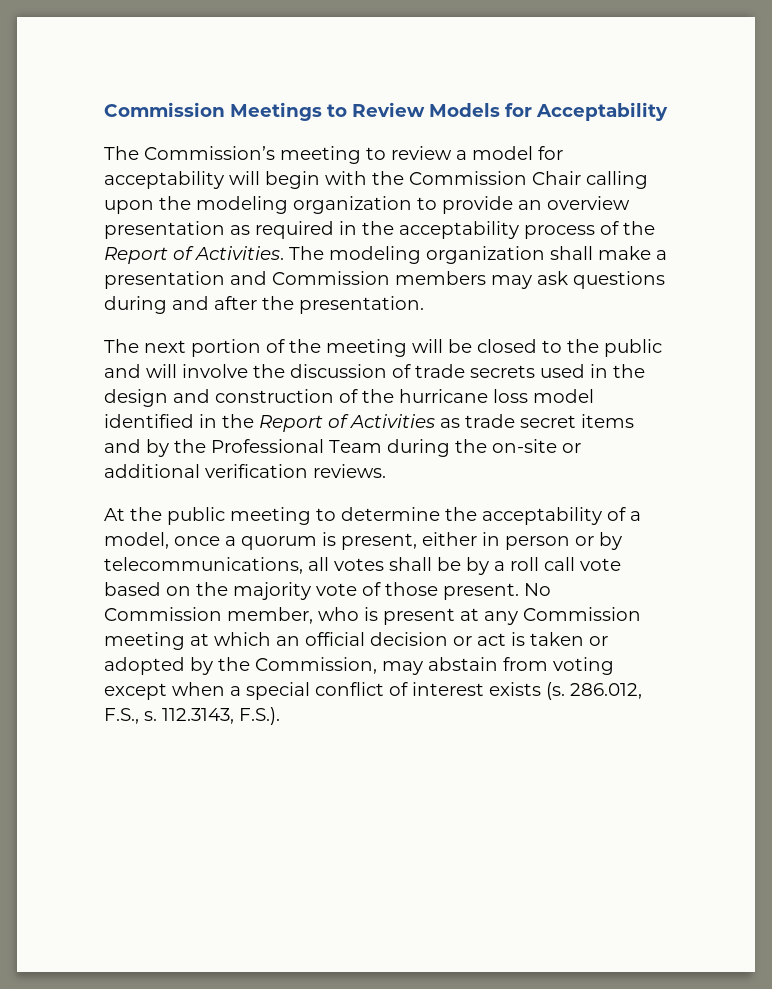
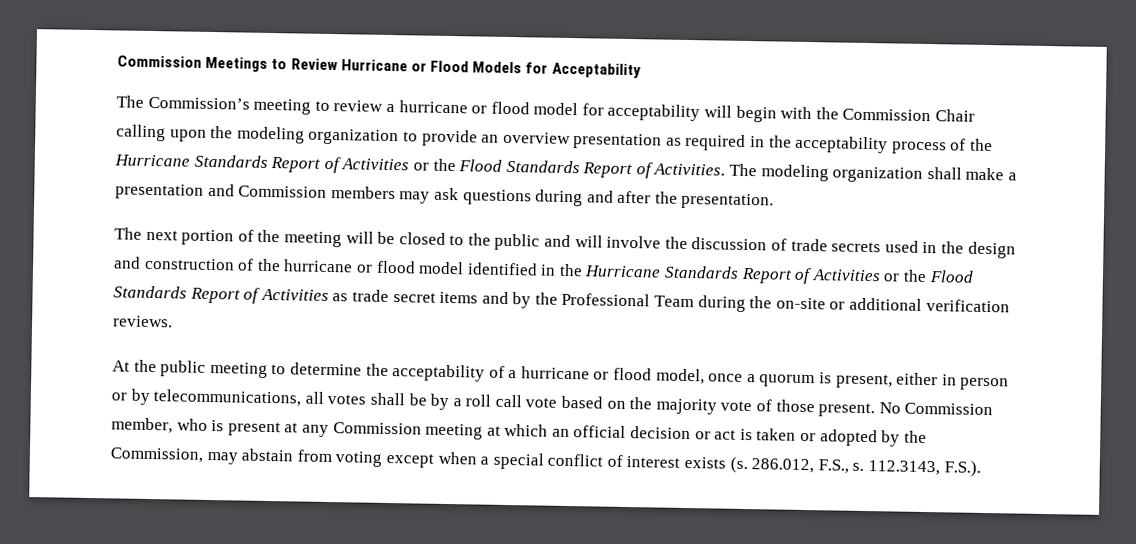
- Commission Meetings to Review Models for Acceptability
+ Commission Meetings to Review Hurricane or Flood Models for Acceptability
- The Commission’s meeting to review a model for acceptability will begin with the Commission Chair calling upon the modeling organization to provide an overview presentation as required in the acceptability process of the Report of Activities.
+ The Commission’s meeting to review a hurricane or flood model for acceptability will begin with the Commission Chair calling upon the modeling organization to provide an overview presentation as required in the acceptability process of the Hurricane Standards Report of Activities or the Flood Standards Report of Activities.
- The next portion of the meeting will be closed to the public and will involve the discussion of trade secrets used in the design and construction of the hurricane loss model identified in the Report of Activities as trade secret items and by the Professional Team during the on-site or additional verification reviews.
+ The next portion of the meeting will be closed to the public and will involve the discussion of trade secrets used in the design and construction of the hurricane or flood model identified in the Hurricane Standards Report of Activities or the Flood Standards Report of Activities as trade secret items and by the Professional Team during the on-site or additional verification reviews.
- At the public meeting to determine the acceptability of a model, once a quorum is present, either in person or by telecommunications, all votes shall be by a roll call vote based on the majority vote of those present.
+ At the public meeting to determine the acceptability of a hurricane or flood model, once a quorum is present, either in person or by telecommunications, all votes shall be by a roll call vote based on the majority vote of those present.

